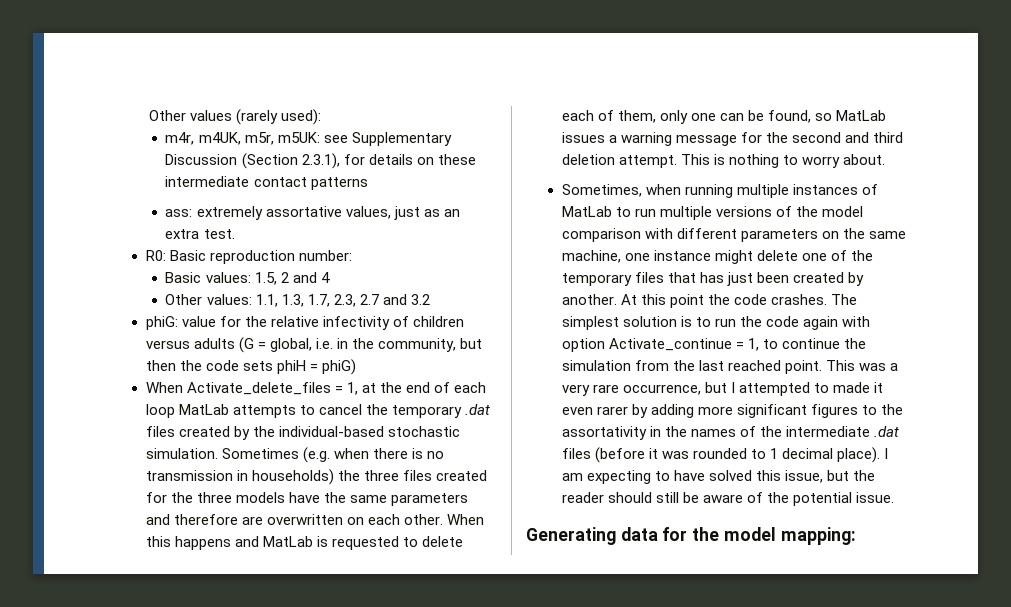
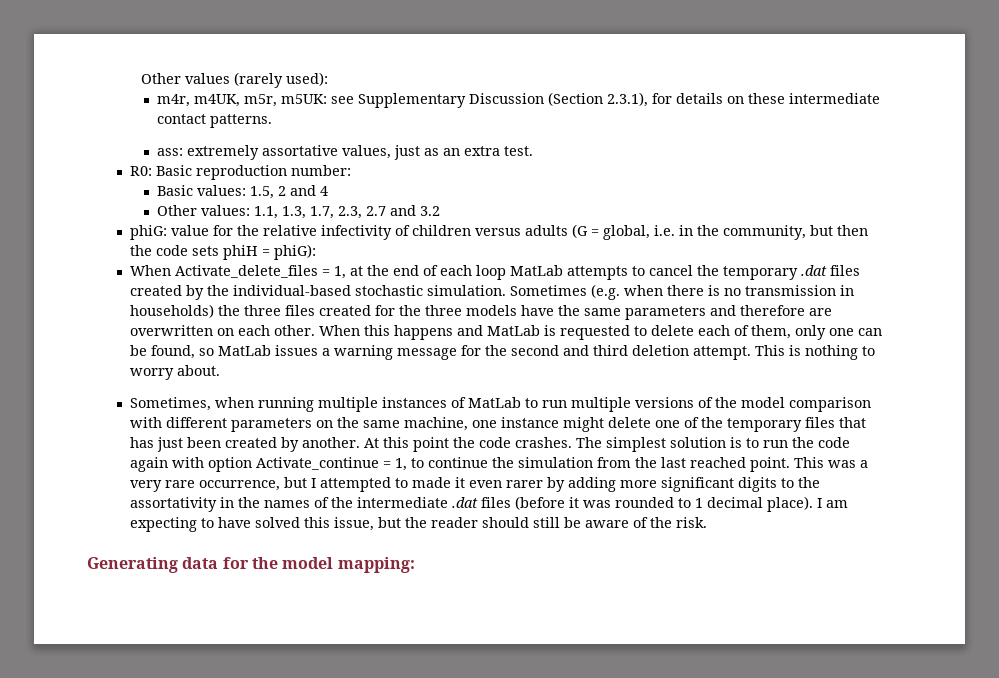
- m4r, m4UK, m5r, m5UK: see Supplementary Discussion (Section 2.3.1), for details on these intermediate contact patterns
+ m4r, m4UK, m5r, m5UK: see Supplementary Discussion (Section 2.3.1), for details on these intermediate contact patterns.
- phiG: value for the relative infectivity of children versus adults (G = global, i.e. in the community, but then the code sets phiH = phiG)
+ phiG: value for the relative infectivity of children versus adults (G = global, i.e. in the community, but then the code sets phiH = phiG):
- This was a very rare occurrence, but I attempted to made it even rarer by adding more significant figures to the assortativity in the names of the intermediate .dat files (before it was rounded to 1 decimal place).
+ This was a very rare occurrence, but I attempted to made it even rarer by adding more significant digits to the assortativity in the names of the intermediate .dat files (before it was rounded to 1 decimal place).
- I am expecting to have solved this issue, but the reader should still be aware of the potential issue.
+ I am expecting to have solved this issue, but the reader should still be aware of the risk.

